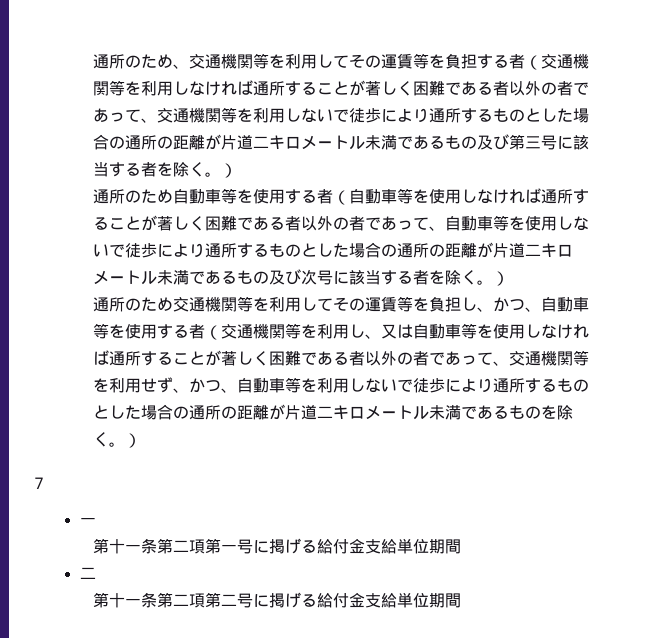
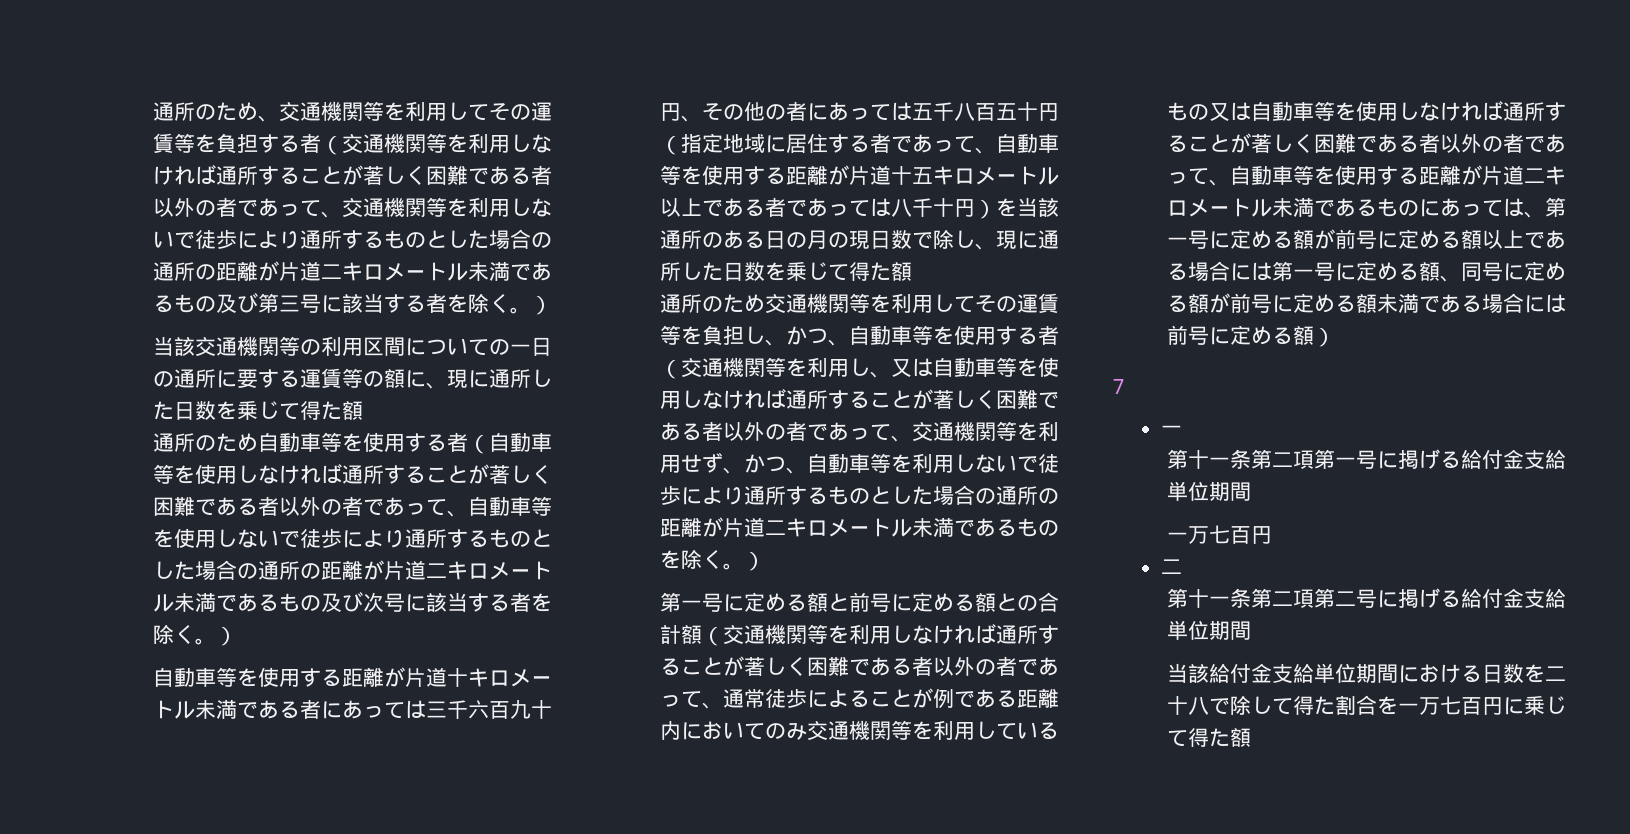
+ 当該交通機関等の利用区間についての一日の通所に要する運賃等の額に、現に通所した日数を乗じて得た額
+ 自動車等を使用する距離が片道十キロメートル未満である者にあっては三千六百九十円、その他の者にあっては五千八百五十円（指定地域に居住する者であって、自動車等を使用する距離が片道十五キロメートル以上である者であっては八千十円）を当該通所のある日の月の現日数で除し、現に通所した日数を乗じて得た額
+ 第一号に定める額と前号に定める額との合計額（交通機関等を利用しなければ通所することが著しく困難である者以外の者であって、通常徒歩によることが例である距離内においてのみ交通機関等を利用しているもの又は自動車等を使用しなければ通所することが著しく困難である者以外の者であって、自動車等を使用する距離が片道二キロメートル未満であるものにあっては、第一号に定める額が前号に定める額以上である場合には第一号に定める額、同号に定める額が前号に定める額未満である場合には前号に定める額）
  第十一条第二項第一号に掲げる給付金支給単位期間
+ 一万七百円
+ 当該給付金支給単位期間における日数を二十八で除して得た割合を一万七百円に乗じて得た額

